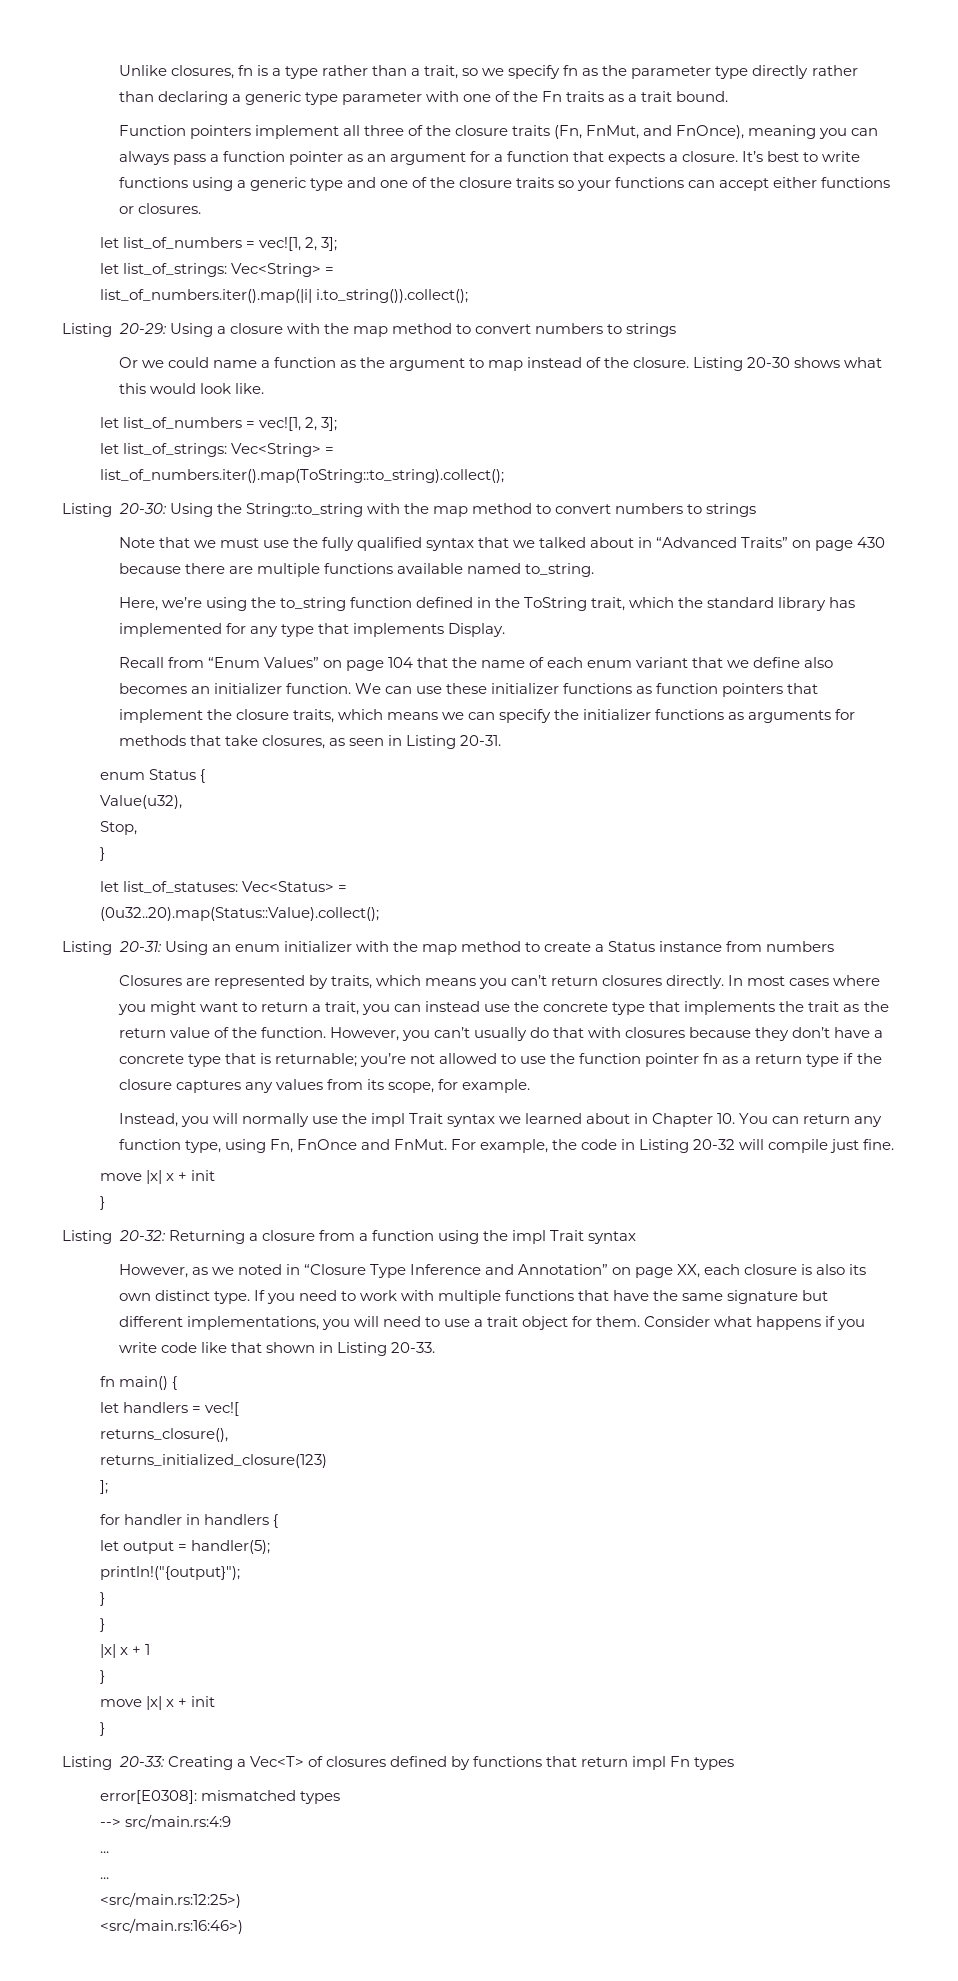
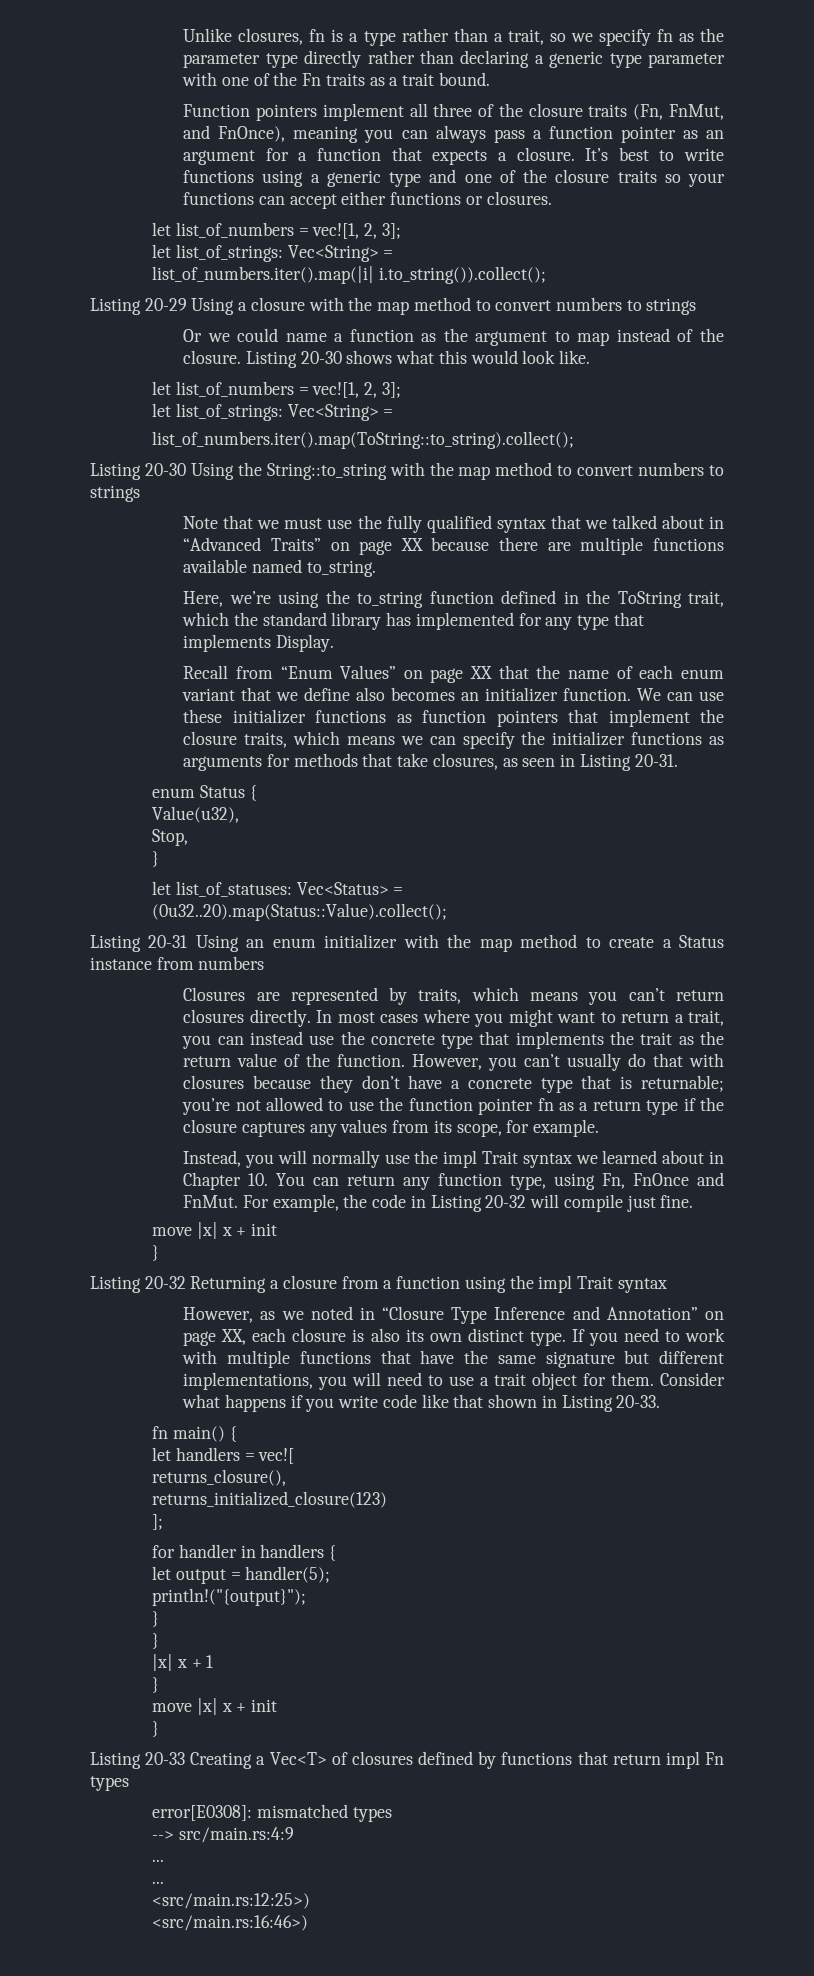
- Listing 20-29: Using a closure with the map method to convert numbers to strings
+ Listing 20-29 Using a closure with the map method to convert numbers to strings
- Listing 20-30: Using the String::to_string with the map method to convert numbers to strings
+ Listing 20-30 Using the String::to_string with the map method to convert numbers to strings
- Note that we must use the fully qualified syntax that we talked about in “Advanced Traits” on page 430 because there are multiple functions available named to_string.
+ Note that we must use the fully qualified syntax that we talked about in “Advanced Traits” on page XX because there are multiple functions available named to_string.
- Recall from “Enum Values” on page 104 that the name of each enum variant that we define also becomes an initializer function.
+ Recall from “Enum Values” on page XX that the name of each enum variant that we define also becomes an initializer function.
- Listing 20-31: Using an enum initializer with the map method to create a Status instance from numbers
+ Listing 20-31 Using an enum initializer with the map method to create a Status instance from numbers
- Listing 20-32: Returning a closure from a function using the impl Trait syntax
+ Listing 20-32 Returning a closure from a function using the impl Trait syntax
- Listing 20-33: Creating a Vec<T> of closures defined by functions that return impl Fn types
+ Listing 20-33 Creating a Vec<T> of closures defined by functions that return impl Fn types

